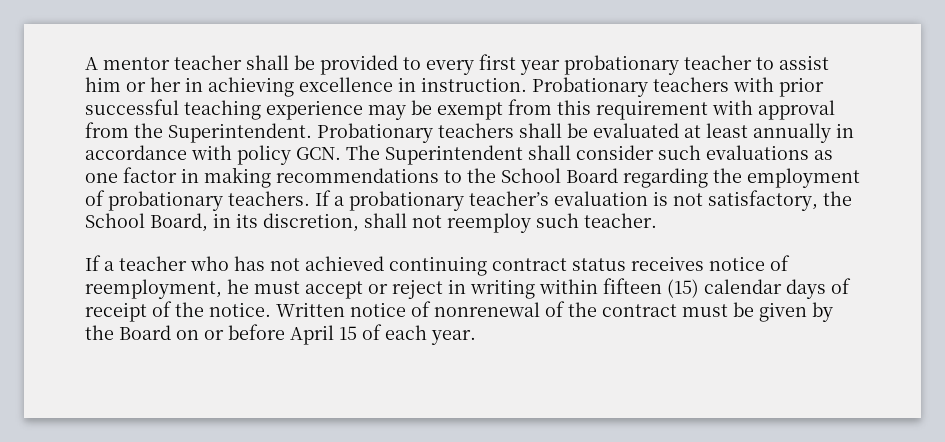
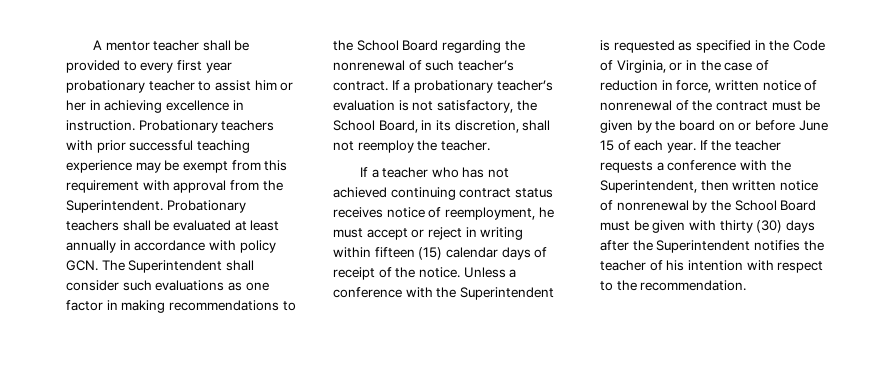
- Probationary teachers shall be evaluated at least annually in accordance with policy GCN. The Superintendent shall consider such evaluations as one factor in making recommendations to the School Board regarding the employment of probationary teachers.
+ Probationary teachers shall be evaluated at least annually in accordance with policy GCN. The Superintendent shall consider such evaluations as one factor in making recommendations to the School Board regarding the nonrenewal of such teacher’s contract.
- If a probationary teacher’s evaluation is not satisfactory, the School Board, in its discretion, shall not reemploy such teacher.
+ If a probationary teacher’s evaluation is not satisfactory, the School Board, in its discretion, shall not reemploy the teacher.
- Written notice of nonrenewal of the contract must be given by the Board on or before April 15 of each year.
+ Unless a conference with the Superintendent is requested as specified in the Code of Virginia, or in the case of reduction in force, written notice of nonrenewal of the contract must be given by the board on or before June 15 of each year.
+ If the teacher requests a conference with the Superintendent, then written notice of nonrenewal by the School Board must be given with thirty (30) days after the Superintendent notifies the teacher of his intention with respect to the recommendation.

